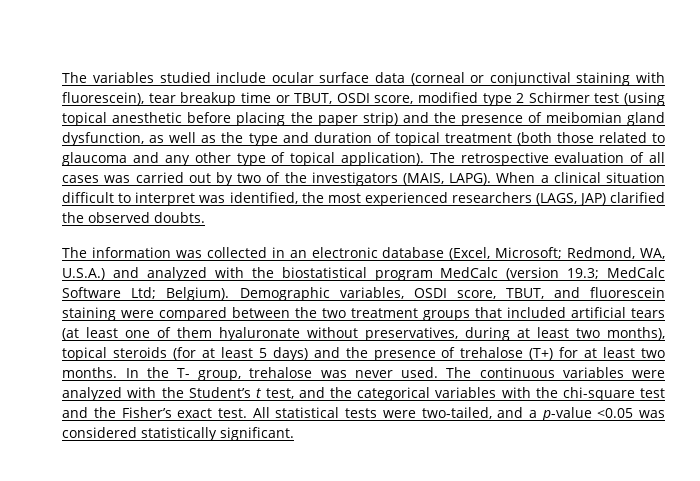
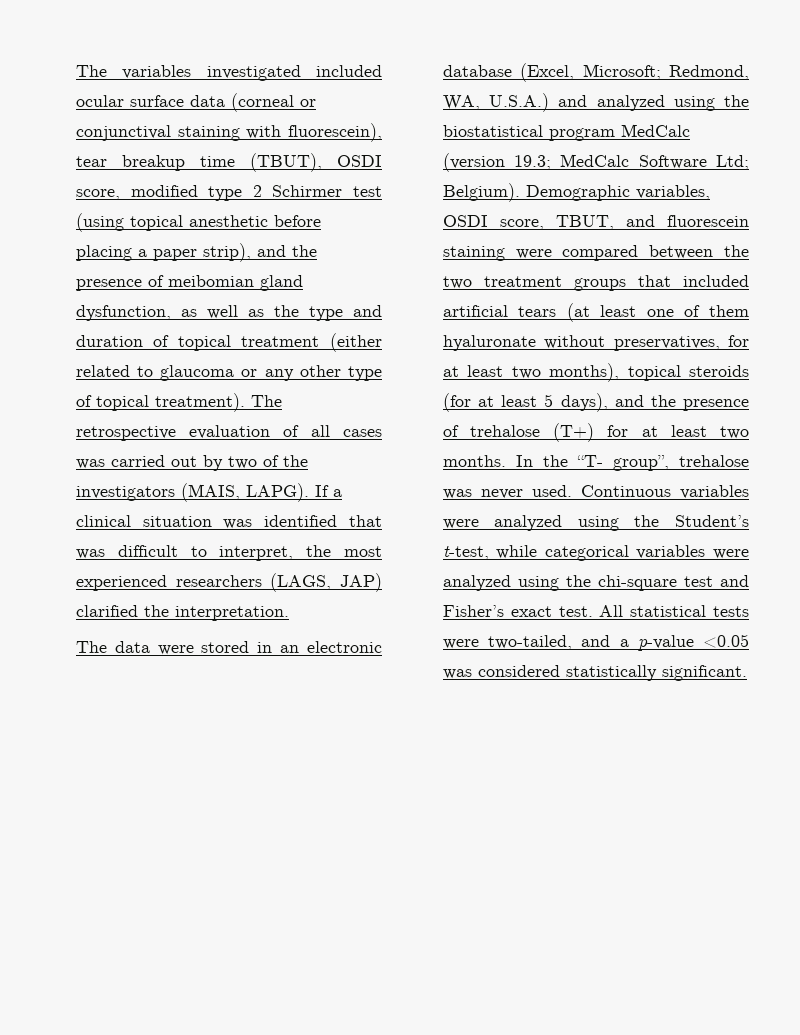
- The variables studied include ocular surface data (corneal or conjunctival staining with fluorescein), tear breakup time or TBUT, OSDI score, modified type 2 Schirmer test (using topical anesthetic before placing the paper strip) and the presence of meibomian gland dysfunction, as well as the type and duration of topical treatment (both those related to glaucoma and any other type of topical application).
+ The variables investigated included ocular surface data (corneal or conjunctival staining with fluorescein), tear breakup time (TBUT), OSDI score, modified type 2 Schirmer test (using topical anesthetic before placing a paper strip), and the presence of meibomian gland dysfunction, as well as the type and duration of topical treatment (either related to glaucoma or any other type of topical treatment).
- When a clinical situation difficult to interpret was identified, the most experienced researchers (LAGS, JAP) clarified the observed doubts.
- The information was collected in an electronic database (Excel, Microsoft; Redmond, WA, U.S.A.) and analyzed with the biostatistical program MedCalc (version 19.3; MedCalc Software Ltd; Belgium).
+ If a clinical situation was identified that was difficult to interpret, the most experienced researchers (LAGS, JAP) clarified the interpretation.
+ The data were stored in an electronic database (Excel, Microsoft; Redmond, WA, U.S.A.) and analyzed using the biostatistical program MedCalc (version 19.3; MedCalc Software Ltd; Belgium).
- Demographic variables, OSDI score, TBUT, and fluorescein staining were compared between the two treatment groups that included artificial tears (at least one of them hyaluronate without preservatives, during at least two months), topical steroids (for at least 5 days) and the presence of trehalose (T+) for at least two months.
+ Demographic variables, OSDI score, TBUT, and fluorescein staining were compared between the two treatment groups that included artificial tears (at least one of them hyaluronate without preservatives, for at least two months), topical steroids (for at least 5 days), and the presence of trehalose (T+) for at least two months.
- In the T- group, trehalose was never used.
+ In the “T- group”, trehalose was never used.
- The continuous variables were analyzed with the Student’s t test, and the categorical variables with the chi-square test and the Fisher’s exact test.
+ Continuous variables were analyzed using the Student’s t-test, while categorical variables were analyzed using the chi-square test and Fisher’s exact test.

